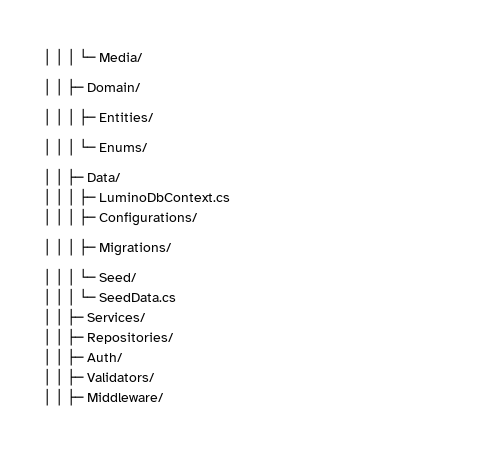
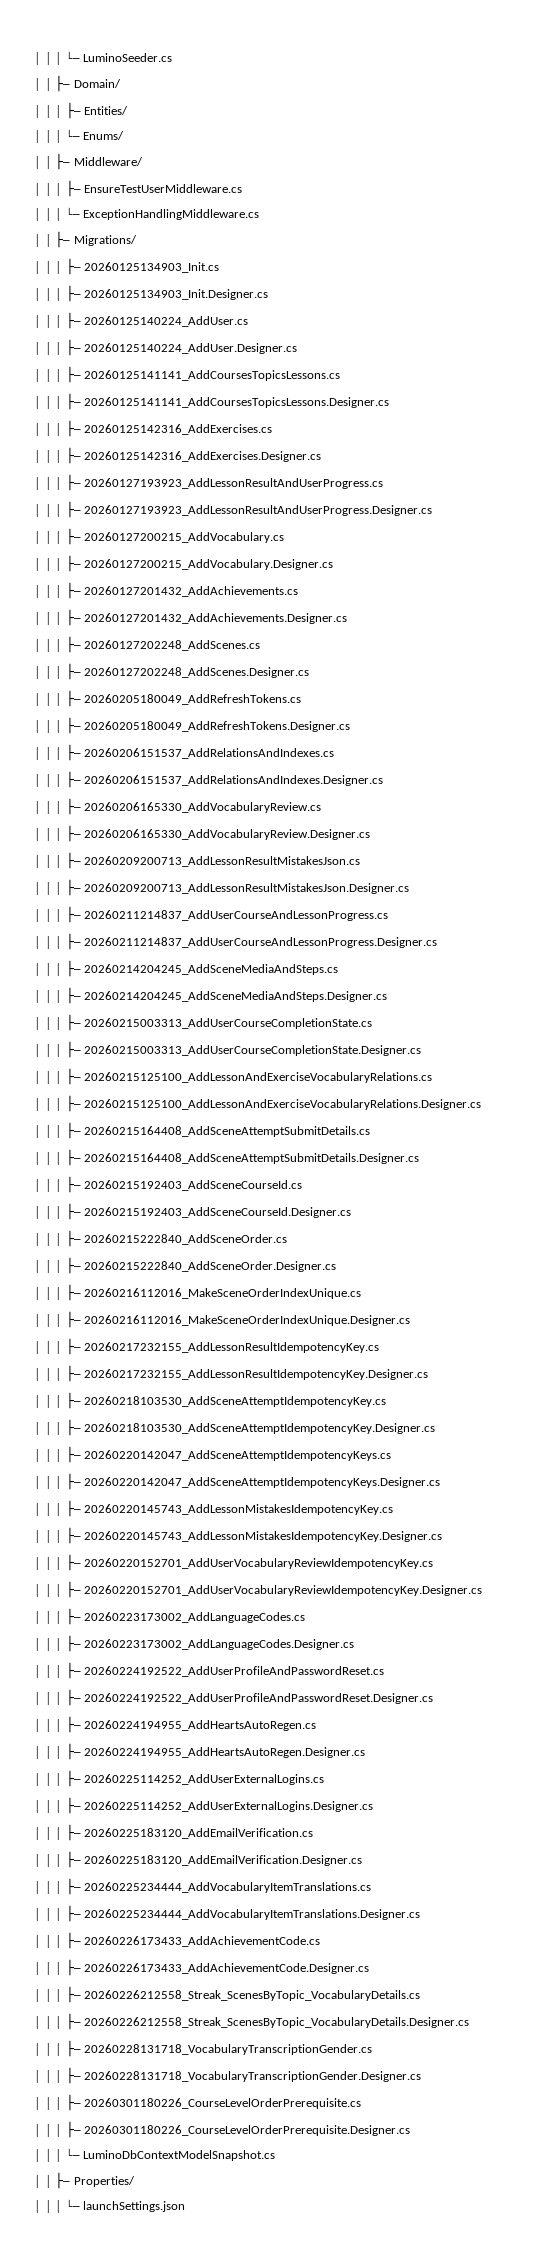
- │ │ │ └─ Media/
+ │ │ │ └─ LuminoSeeder.cs
- │ │ ├─ Data/
- │ │ │ ├─ LuminoDbContext.cs
- │ │ │ ├─ Configurations/
- │ │ │ ├─ Migrations/
+ │ │ ├─ Middleware/
+ │ │ │ ├─ EnsureTestUserMiddleware.cs
+ │ │ │ └─ ExceptionHandlingMiddleware.cs
+ │ │ ├─ Migrations/
- │ │ │ └─ Seed/
- │ │ │ └─ SeedData.cs
- │ │ ├─ Services/
- │ │ ├─ Repositories/
- │ │ ├─ Auth/
- │ │ ├─ Validators/
- │ │ ├─ Middleware/
+ │ │ │ ├─ 20260125134903_Init.cs
+ │ │ │ ├─ 20260125134903_Init.Designer.cs
+ │ │ │ ├─ 20260125140224_AddUser.cs
+ │ │ │ ├─ 20260125140224_AddUser.Designer.cs
+ │ │ │ ├─ 20260125141141_AddCoursesTopicsLessons.cs
+ │ │ │ ├─ 20260125141141_AddCoursesTopicsLessons.Designer.cs
+ │ │ │ ├─ 20260125142316_AddExercises.cs
+ │ │ │ ├─ 20260125142316_AddExercises.Designer.cs
+ │ │ │ ├─ 20260127193923_AddLessonResultAndUserProgress.cs
+ │ │ │ ├─ 20260127193923_AddLessonResultAndUserProgress.Designer.cs
+ │ │ │ ├─ 20260127200215_AddVocabulary.cs
+ │ │ │ ├─ 20260127200215_AddVocabulary.Designer.cs
+ │ │ │ ├─ 20260127201432_AddAchievements.cs
+ │ │ │ ├─ 20260127201432_AddAchievements.Designer.cs
+ │ │ │ ├─ 20260127202248_AddScenes.cs
+ │ │ │ ├─ 20260127202248_AddScenes.Designer.cs
+ │ │ │ ├─ 20260205180049_AddRefreshTokens.cs
+ │ │ │ ├─ 20260205180049_AddRefreshTokens.Designer.cs
+ │ │ │ ├─ 20260206151537_AddRelationsAndIndexes.cs
+ │ │ │ ├─ 20260206151537_AddRelationsAndIndexes.Designer.cs
+ │ │ │ ├─ 20260206165330_AddVocabularyReview.cs
+ │ │ │ ├─ 20260206165330_AddVocabularyReview.Designer.cs
+ │ │ │ ├─ 20260209200713_AddLessonResultMistakesJson.cs
+ │ │ │ ├─ 20260209200713_AddLessonResultMistakesJson.Designer.cs
+ │ │ │ ├─ 20260211214837_AddUserCourseAndLessonProgress.cs
+ │ │ │ ├─ 20260211214837_AddUserCourseAndLessonProgress.Designer.cs
+ │ │ │ ├─ 20260214204245_AddSceneMediaAndSteps.cs
+ │ │ │ ├─ 20260214204245_AddSceneMediaAndSteps.Designer.cs
+ │ │ │ ├─ 20260215003313_AddUserCourseCompletionState.cs
+ │ │ │ ├─ 20260215003313_AddUserCourseCompletionState.Designer.cs
+ │ │ │ ├─ 20260215125100_AddLessonAndExerciseVocabularyRelations.cs
+ │ │ │ ├─ 20260215125100_AddLessonAndExerciseVocabularyRelations.Designer.cs
+ │ │ │ ├─ 20260215164408_AddSceneAttemptSubmitDetails.cs
+ │ │ │ ├─ 20260215164408_AddSceneAttemptSubmitDetails.Designer.cs
+ │ │ │ ├─ 20260215192403_AddSceneCourseId.cs
+ │ │ │ ├─ 20260215192403_AddSceneCourseId.Designer.cs
+ │ │ │ ├─ 20260215222840_AddSceneOrder.cs
+ │ │ │ ├─ 20260215222840_AddSceneOrder.Designer.cs
+ │ │ │ ├─ 20260216112016_MakeSceneOrderIndexUnique.cs
+ │ │ │ ├─ 20260216112016_MakeSceneOrderIndexUnique.Designer.cs
+ │ │ │ ├─ 20260217232155_AddLessonResultIdempotencyKey.cs
+ │ │ │ ├─ 20260217232155_AddLessonResultIdempotencyKey.Designer.cs
+ │ │ │ ├─ 20260218103530_AddSceneAttemptIdempotencyKey.cs
+ │ │ │ ├─ 20260218103530_AddSceneAttemptIdempotencyKey.Designer.cs
+ │ │ │ ├─ 20260220142047_AddSceneAttemptIdempotencyKeys.cs
+ │ │ │ ├─ 20260220142047_AddSceneAttemptIdempotencyKeys.Designer.cs
+ │ │ │ ├─ 20260220145743_AddLessonMistakesIdempotencyKey.cs
+ │ │ │ ├─ 20260220145743_AddLessonMistakesIdempotencyKey.Designer.cs
+ │ │ │ ├─ 20260220152701_AddUserVocabularyReviewIdempotencyKey.cs
+ │ │ │ ├─ 20260220152701_AddUserVocabularyReviewIdempotencyKey.Designer.cs
+ │ │ │ ├─ 20260223173002_AddLanguageCodes.cs
+ │ │ │ ├─ 20260223173002_AddLanguageCodes.Designer.cs
+ │ │ │ ├─ 20260224192522_AddUserProfileAndPasswordReset.cs
+ │ │ │ ├─ 20260224192522_AddUserProfileAndPasswordReset.Designer.cs
+ │ │ │ ├─ 20260224194955_AddHeartsAutoRegen.cs
+ │ │ │ ├─ 20260224194955_AddHeartsAutoRegen.Designer.cs
+ │ │ │ ├─ 20260225114252_AddUserExternalLogins.cs
+ │ │ │ ├─ 20260225114252_AddUserExternalLogins.Designer.cs
+ │ │ │ ├─ 20260225183120_AddEmailVerification.cs
+ │ │ │ ├─ 20260225183120_AddEmailVerification.Designer.cs
+ │ │ │ ├─ 20260225234444_AddVocabularyItemTranslations.cs
+ │ │ │ ├─ 20260225234444_AddVocabularyItemTranslations.Designer.cs
+ │ │ │ ├─ 20260226173433_AddAchievementCode.cs
+ │ │ │ ├─ 20260226173433_AddAchievementCode.Designer.cs
+ │ │ │ ├─ 20260226212558_Streak_ScenesByTopic_VocabularyDetails.cs
+ │ │ │ ├─ 20260226212558_Streak_ScenesByTopic_VocabularyDetails.Designer.cs
+ │ │ │ ├─ 20260228131718_VocabularyTranscriptionGender.cs
+ │ │ │ ├─ 20260228131718_VocabularyTranscriptionGender.Designer.cs
+ │ │ │ ├─ 20260301180226_CourseLevelOrderPrerequisite.cs
+ │ │ │ ├─ 20260301180226_CourseLevelOrderPrerequisite.Designer.cs
+ │ │ │ └─ LuminoDbContextModelSnapshot.cs
+ │ │ ├─ Properties/
+ │ │ │ └─ launchSettings.json

